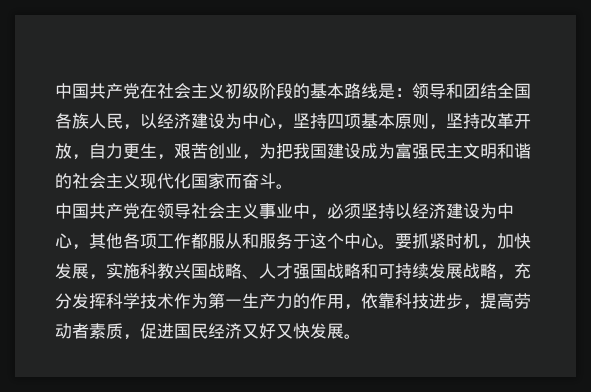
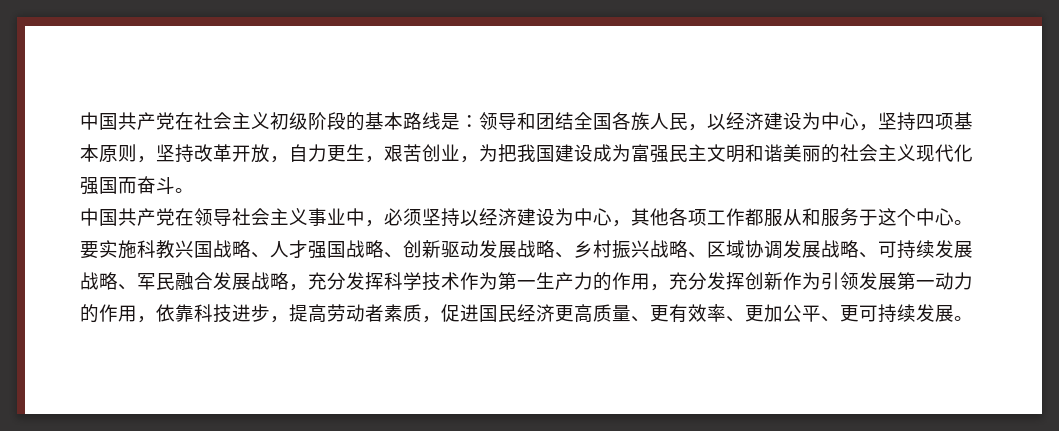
- 中国共产党在社会主义初级阶段的基本路线是：领导和团结全国各族人民，以经济建设为中心，坚持四项基本原则，坚持改革开放，自力更生，艰苦创业，为把我国建设成为富强民主文明和谐的社会主义现代化国家而奋斗。
+ 中国共产党在社会主义初级阶段的基本路线是：领导和团结全国各族人民，以经济建设为中心，坚持四项基本原则，坚持改革开放，自力更生，艰苦创业，为把我国建设成为富强民主文明和谐美丽的社会主义现代化强国而奋斗。
- 要抓紧时机，加快发展，实施科教兴国战略、人才强国战略和可持续发展战略，充分发挥科学技术作为第一生产力的作用，依靠科技进步，提高劳动者素质，促进国民经济又好又快发展。
+ 要实施科教兴国战略、人才强国战略、创新驱动发展战略、乡村振兴战略、区域协调发展战略、可持续发展战略、军民融合发展战略，充分发挥科学技术作为第一生产力的作用，充分发挥创新作为引领发展第一动力的作用，依靠科技进步，提高劳动者素质，促进国民经济更高质量、更有效率、更加公平、更可持续发展。

